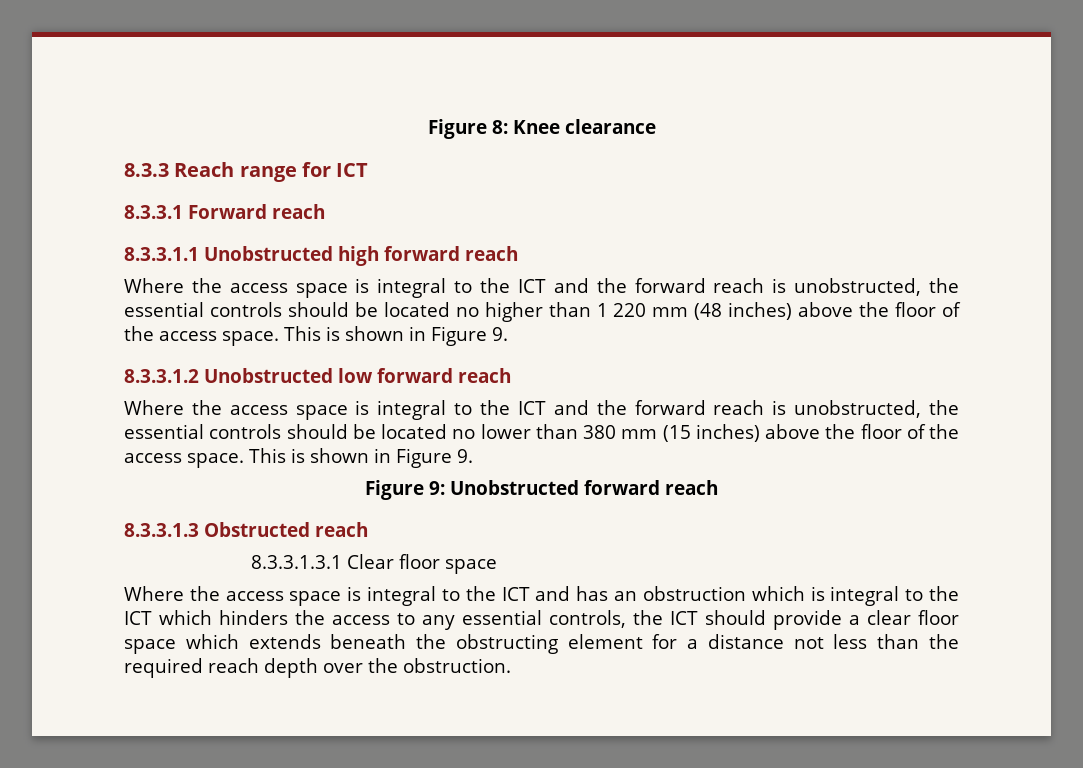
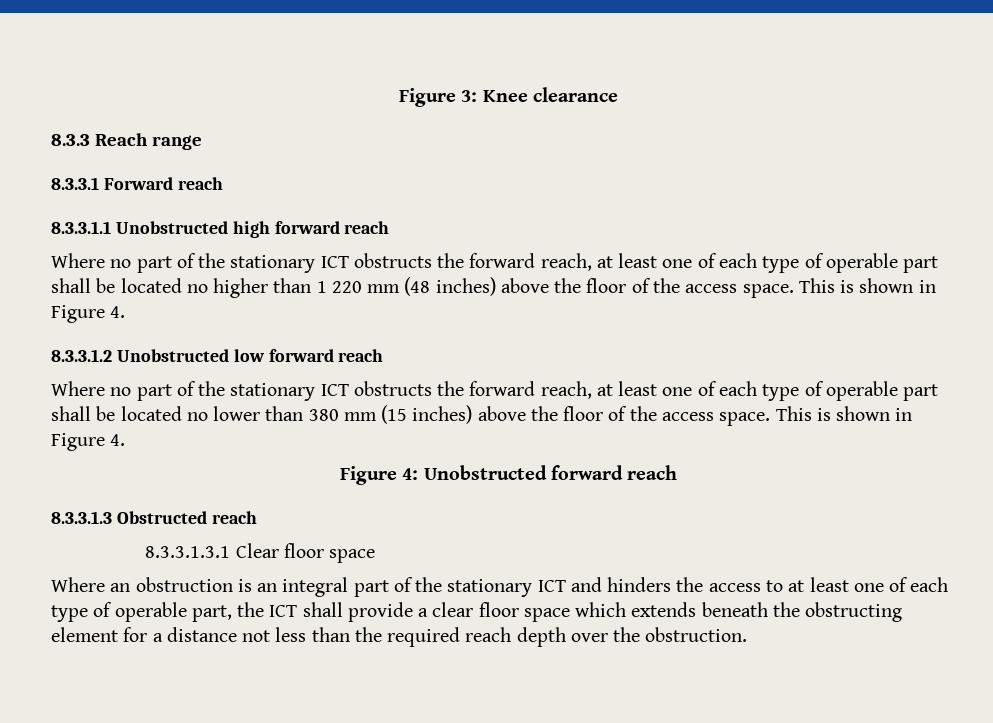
- Figure 8: Knee clearance
+ Figure 3: Knee clearance
- 8.3.3 Reach range for ICT
+ 8.3.3 Reach range
- Where the access space is integral to the ICT and the forward reach is unobstructed, the essential controls should be located no higher than 1 220 mm (48 inches) above the floor of the access space. This is shown in Figure 9.
+ Where no part of the stationary ICT obstructs the forward reach, at least one of each type of operable part shall be located no higher than 1 220 mm (48 inches) above the floor of the access space. This is shown in Figure 4.
- Where the access space is integral to the ICT and the forward reach is unobstructed, the essential controls should be located no lower than 380 mm (15 inches) above the floor of the access space. This is shown in Figure 9.
- Figure 9: Unobstructed forward reach
+ Where no part of the stationary ICT obstructs the forward reach, at least one of each type of operable part shall be located no lower than 380 mm (15 inches) above the floor of the access space. This is shown in Figure 4.
+ Figure 4: Unobstructed forward reach
- Where the access space is integral to the ICT and has an obstruction which is integral to the ICT which hinders the access to any essential controls, the ICT should provide a clear floor space which extends beneath the obstructing element for a distance not less than the required reach depth over the obstruction.
+ Where an obstruction is an integral part of the stationary ICT and hinders the access to at least one of each type of operable part, the ICT shall provide a clear floor space which extends beneath the obstructing element for a distance not less than the required reach depth over the obstruction.

